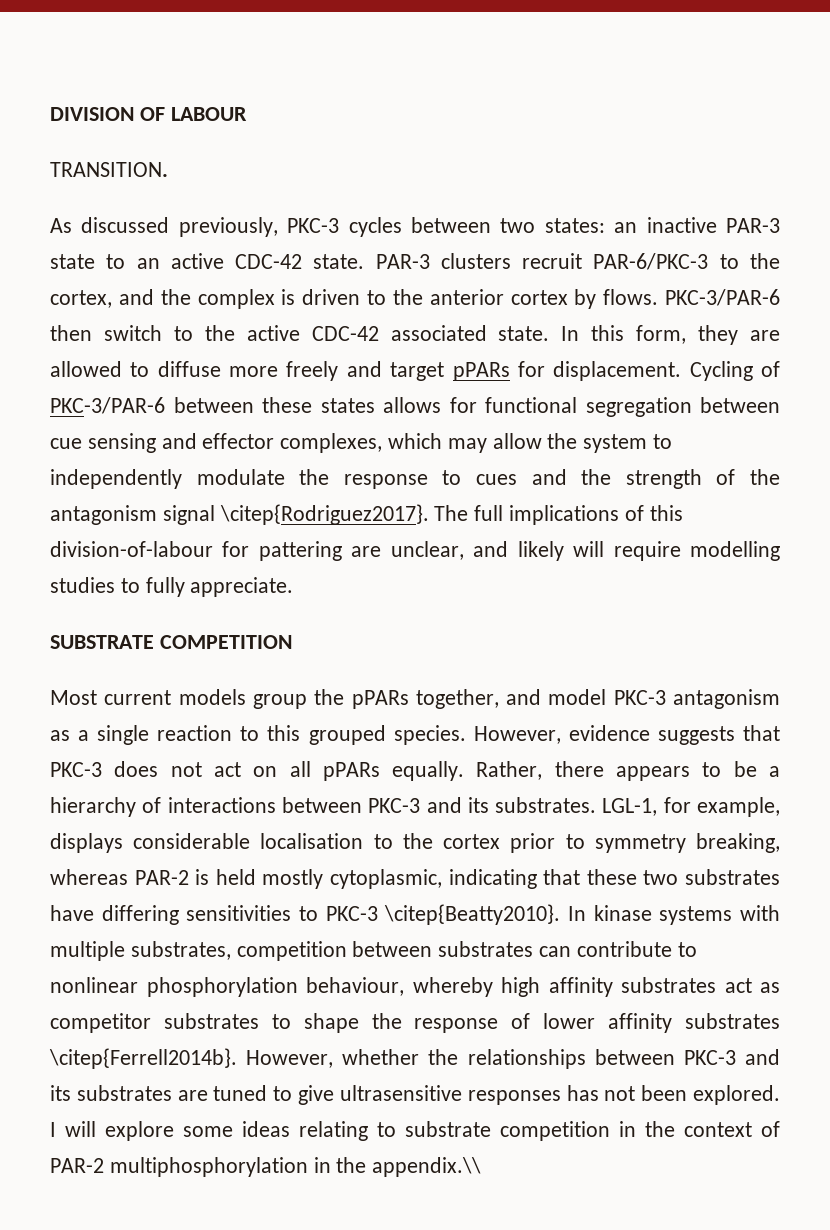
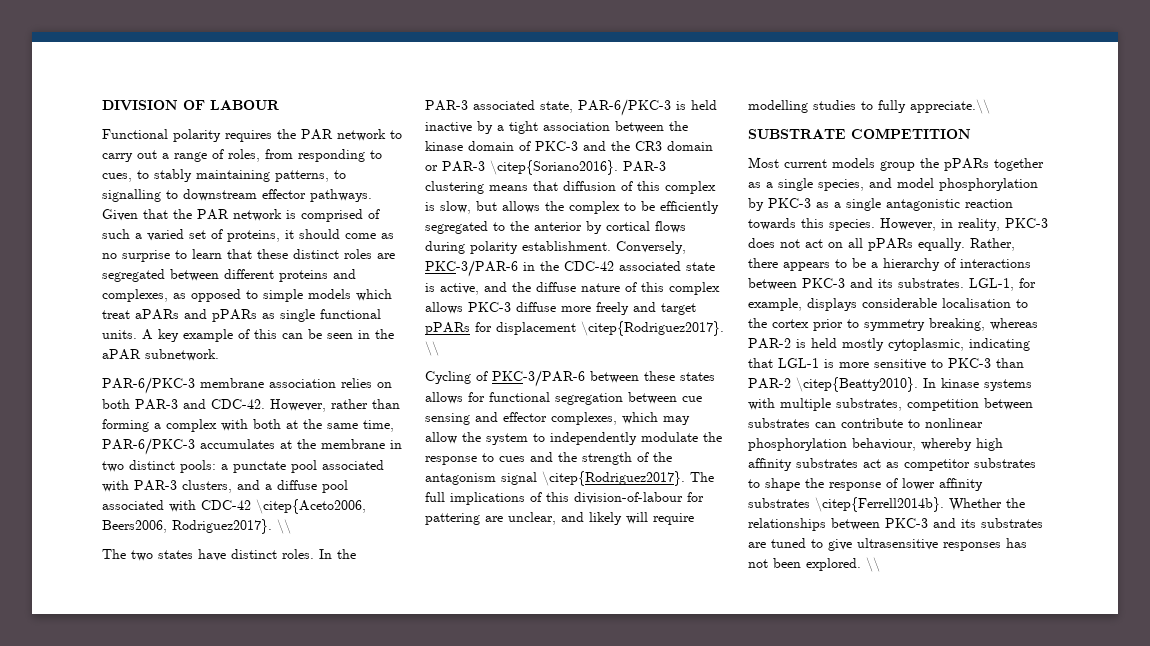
- TRANSITION.
- As discussed previously, PKC-3 cycles between two states: an inactive PAR-3 state to an active CDC-42 state. PAR-3 clusters recruit PAR-6/PKC-3 to the cortex, and the complex is driven to the anterior cortex by flows. PKC-3/PAR-6 then switch to the active CDC-42 associated state. In this form, they are allowed to diffuse more freely and target pPARs for displacement. Cycling of PKC-3/PAR-6 between these states allows for functional segregation between cue sensing and effector complexes, which may allow the system to independently modulate the response to cues and the strength of the antagonism signal \citep{Rodriguez2017}.
+ Functional polarity requires the PAR network to carry out a range of roles, from responding to cues, to stably maintaining patterns, to signalling to downstream effector pathways. Given that the PAR network is comprised of such a varied set of proteins, it should come as no surprise to learn that these distinct roles are segregated between different proteins and complexes, as opposed to simple models which treat aPARs and pPARs as single functional units. A key example of this can be seen in the aPAR subnetwork.
+ PAR-6/PKC-3 membrane association relies on both PAR-3 and CDC-42. However, rather than forming a complex with both at the same time, PAR-6/PKC-3 accumulates at the membrane in two distinct pools: a punctate pool associated with PAR-3 clusters, and a diffuse pool associated with CDC-42 \citep{Aceto2006, Beers2006, Rodriguez2017}. \\
+ The two states have distinct roles. In the PAR-3 associated state, PAR-6/PKC-3 is held inactive by a tight association between the kinase domain of PKC-3 and the CR3 domain or PAR-3 \citep{Soriano2016}. PAR-3 clustering means that diffusion of this complex is slow, but allows the complex to be efficiently segregated to the anterior by cortical flows during polarity establishment. Conversely, PKC-3/PAR-6 in the CDC-42 associated state is active, and the diffuse nature of this complex allows PKC-3 diffuse more freely and target pPARs for displacement \citep{Rodriguez2017}. \\
+ Cycling of PKC-3/PAR-6 between these states allows for functional segregation between cue sensing and effector complexes, which may allow the system to independently modulate the response to cues and the strength of the antagonism signal \citep{Rodriguez2017}.
- The full implications of this division-of-labour for pattering are unclear, and likely will require modelling studies to fully appreciate.
+ The full implications of this division-of-labour for pattering are unclear, and likely will require modelling studies to fully appreciate.\\
- Most current models group the pPARs together, and model PKC-3 antagonism as a single reaction to this grouped species. However, evidence suggests that PKC-3 does not act on all pPARs equally.
+ Most current models group the pPARs together as a single species, and model phosphorylation by PKC-3 as a single antagonistic reaction towards this species. However, in reality, PKC-3 does not act on all pPARs equally.
- LGL-1, for example, displays considerable localisation to the cortex prior to symmetry breaking, whereas PAR-2 is held mostly cytoplasmic, indicating that these two substrates have differing sensitivities to PKC-3 \citep{Beatty2010}.
+ LGL-1, for example, displays considerable localisation to the cortex prior to symmetry breaking, whereas PAR-2 is held mostly cytoplasmic, indicating that LGL-1 is more sensitive to PKC-3 than PAR-2 \citep{Beatty2010}.
- However, whether the relationships between PKC-3 and its substrates are tuned to give ultrasensitive responses has not been explored. I will explore some ideas relating to substrate competition in the context of PAR-2 multiphosphorylation in the appendix.\\
+ Whether the relationships between PKC-3 and its substrates are tuned to give ultrasensitive responses has not been explored. \\

